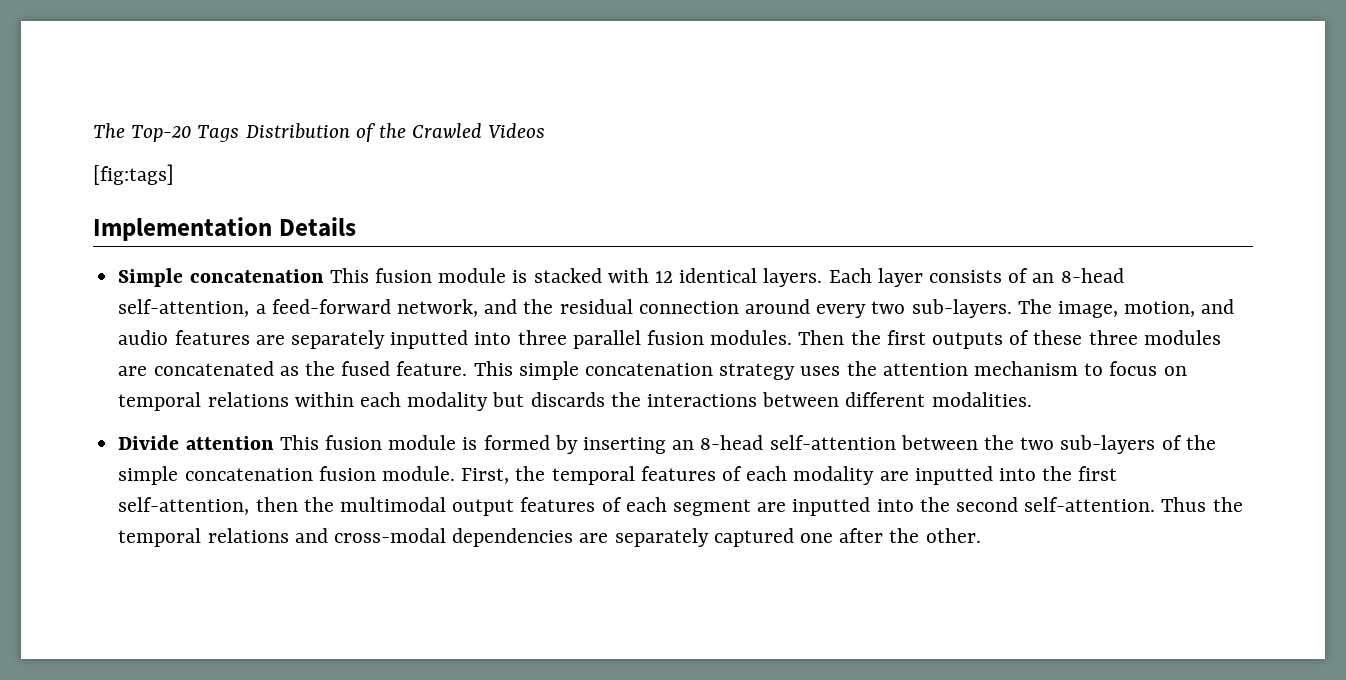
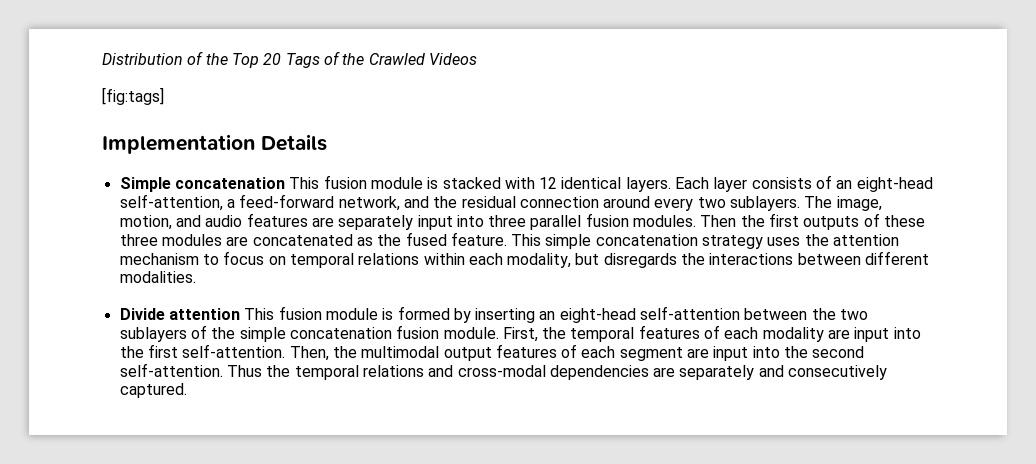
- The Top-20 Tags Distribution of the Crawled Videos
+ Distribution of the Top 20 Tags of the Crawled Videos
- Each layer consists of an 8-head self-attention, a feed-forward network, and the residual connection around every two sub-layers.
+ Each layer consists of an eight-head self-attention, a feed-forward network, and the residual connection around every two sublayers.
- The image, motion, and audio features are separately inputted into three parallel fusion modules.
+ The image, motion, and audio features are separately input into three parallel fusion modules.
- This simple concatenation strategy uses the attention mechanism to focus on temporal relations within each modality but discards the interactions between different modalities.
+ This simple concatenation strategy uses the attention mechanism to focus on temporal relations within each modality, but disregards the interactions between different modalities.
- Divide attention This fusion module is formed by inserting an 8-head self-attention between the two sub-layers of the simple concatenation fusion module.
+ Divide attention This fusion module is formed by inserting an eight-head self-attention between the two sublayers of the simple concatenation fusion module.
- First, the temporal features of each modality are inputted into the first self-attention, then the multimodal output features of each segment are inputted into the second self-attention.
+ First, the temporal features of each modality are input into the first self-attention. Then, the multimodal output features of each segment are input into the second self-attention.
- Thus the temporal relations and cross-modal dependencies are separately captured one after the other.
+ Thus the temporal relations and cross-modal dependencies are separately and consecutively captured.

